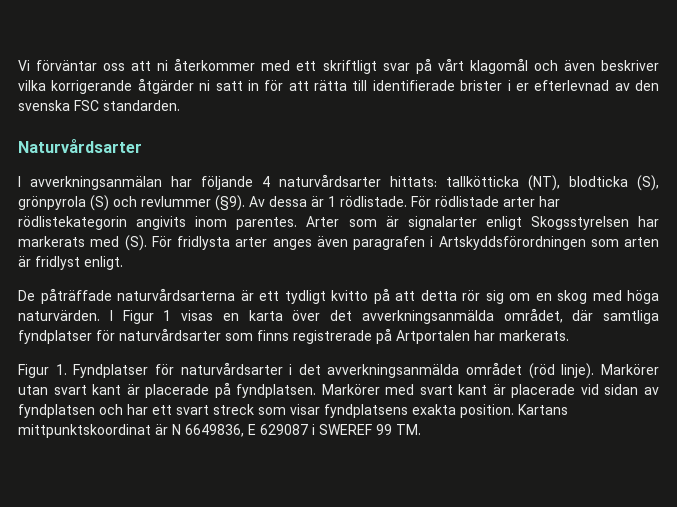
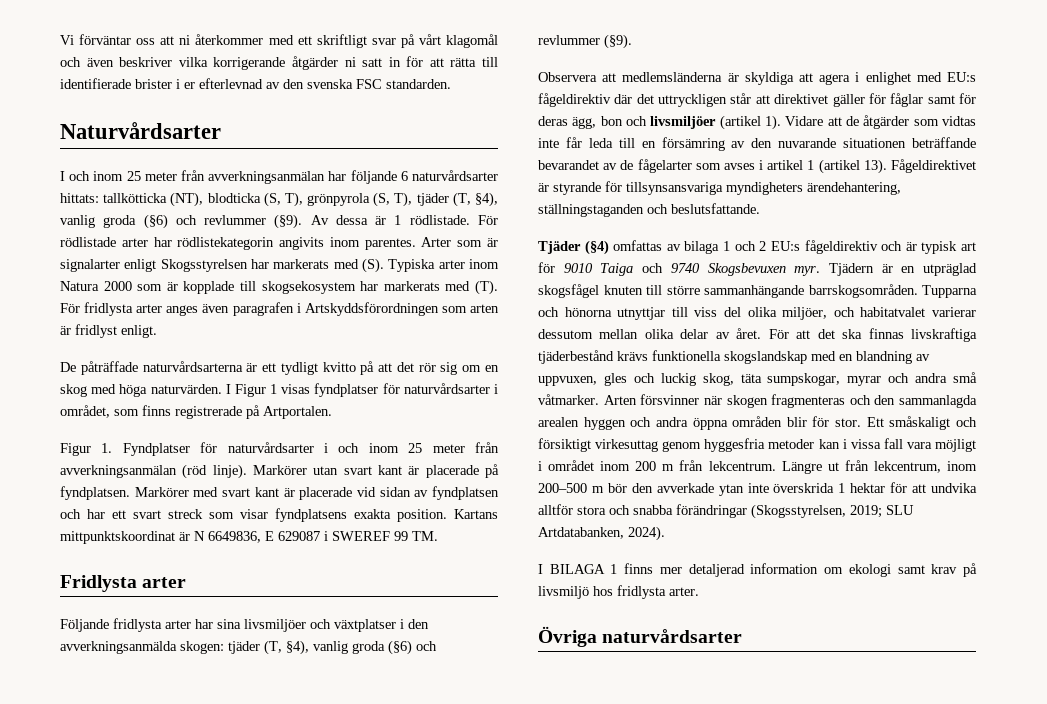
- I avverkningsanmälan har följande 4 naturvårdsarter hittats: tallkötticka (NT), blodticka (S), grönpyrola (S) och revlummer (§9).
+ I och inom 25 meter från avverkningsanmälan har följande 6 naturvårdsarter hittats: tallkötticka (NT), blodticka (S, T), grönpyrola (S, T), tjäder (T, §4), vanlig groda (§6) och revlummer (§9).
- Arter som är signalarter enligt Skogsstyrelsen har markerats med (S). För fridlysta arter anges även paragrafen i Artskyddsförordningen som arten är fridlyst enligt.
+ Arter som är signalarter enligt Skogsstyrelsen har markerats med (S). Typiska arter inom Natura 2000 som är kopplade till skogsekosystem har markerats med (T). För fridlysta arter anges även paragrafen i Artskyddsförordningen som arten är fridlyst enligt.
- De påträffade naturvårdsarterna är ett tydligt kvitto på att detta rör sig om en skog med höga naturvärden.
+ De påträffade naturvårdsarterna är ett tydligt kvitto på att det rör sig om en skog med höga naturvärden.
- I Figur 1 visas en karta över det avverkningsanmälda området, där samtliga fyndplatser för naturvårdsarter som finns registrerade på Artportalen har markerats.
+ I Figur 1 visas fyndplatser för naturvårdsarter i området, som finns registrerade på Artportalen.
- Figur 1. Fyndplatser för naturvårdsarter i det avverkningsanmälda området (röd linje).
+ Figur 1. Fyndplatser för naturvårdsarter i och inom 25 meter från avverkningsanmälan (röd linje).
+ Fridlysta arter
+ Följande fridlysta arter har sina livsmiljöer och växtplatser i den avverkningsanmälda skogen: tjäder (T, §4), vanlig groda (§6) och revlummer (§9).
+ Observera att medlemsländerna är skyldiga att agera i enlighet med EU:s fågeldirektiv där det uttryckligen står att direktivet gäller för fåglar samt för deras ägg, bon och livsmiljöer (artikel 1). Vidare att de åtgärder som vidtas inte får leda till en försämring av den nuvarande situationen beträffande bevarandet av de fågelarter som avses i artikel 1 (artikel 13). Fågeldirektivet är styrande för tillsynsansvariga myndigheters ärendehantering, ställningstaganden och beslutsfattande.
+ Tjäder (§4) omfattas av bilaga 1 och 2 EU:s fågeldirektiv och är typisk art för 9010 Taiga och 9740 Skogsbevuxen myr. Tjädern är en utpräglad skogsfågel knuten till större sammanhängande barrskogsområden. Tupparna och hönorna utnyttjar till viss del olika miljöer, och habitatvalet varierar dessutom mellan olika delar av året. För att det ska finnas livskraftiga tjäderbestånd krävs funktionella skogslandskap med en blandning av uppvuxen, gles och luckig skog, täta sumpskogar, myrar och andra små våtmarker. Arten försvinner när skogen fragmenteras och den sammanlagda arealen hyggen och andra öppna områden blir för stor. Ett småskaligt och försiktigt virkesuttag genom hyggesfria metoder kan i vissa fall vara möjligt i området inom 200 m från lekcentrum. Längre ut från lekcentrum, inom 200–500 m bör den avverkade ytan inte överskrida 1 hektar för att undvika alltför stora och snabba förändringar (Skogsstyrelsen, 2019; SLU Artdatabanken, 2024).
+ I BILAGA 1 finns mer detaljerad information om ekologi samt krav på livsmiljö hos fridlysta arter.
+ Övriga naturvårdsarter

